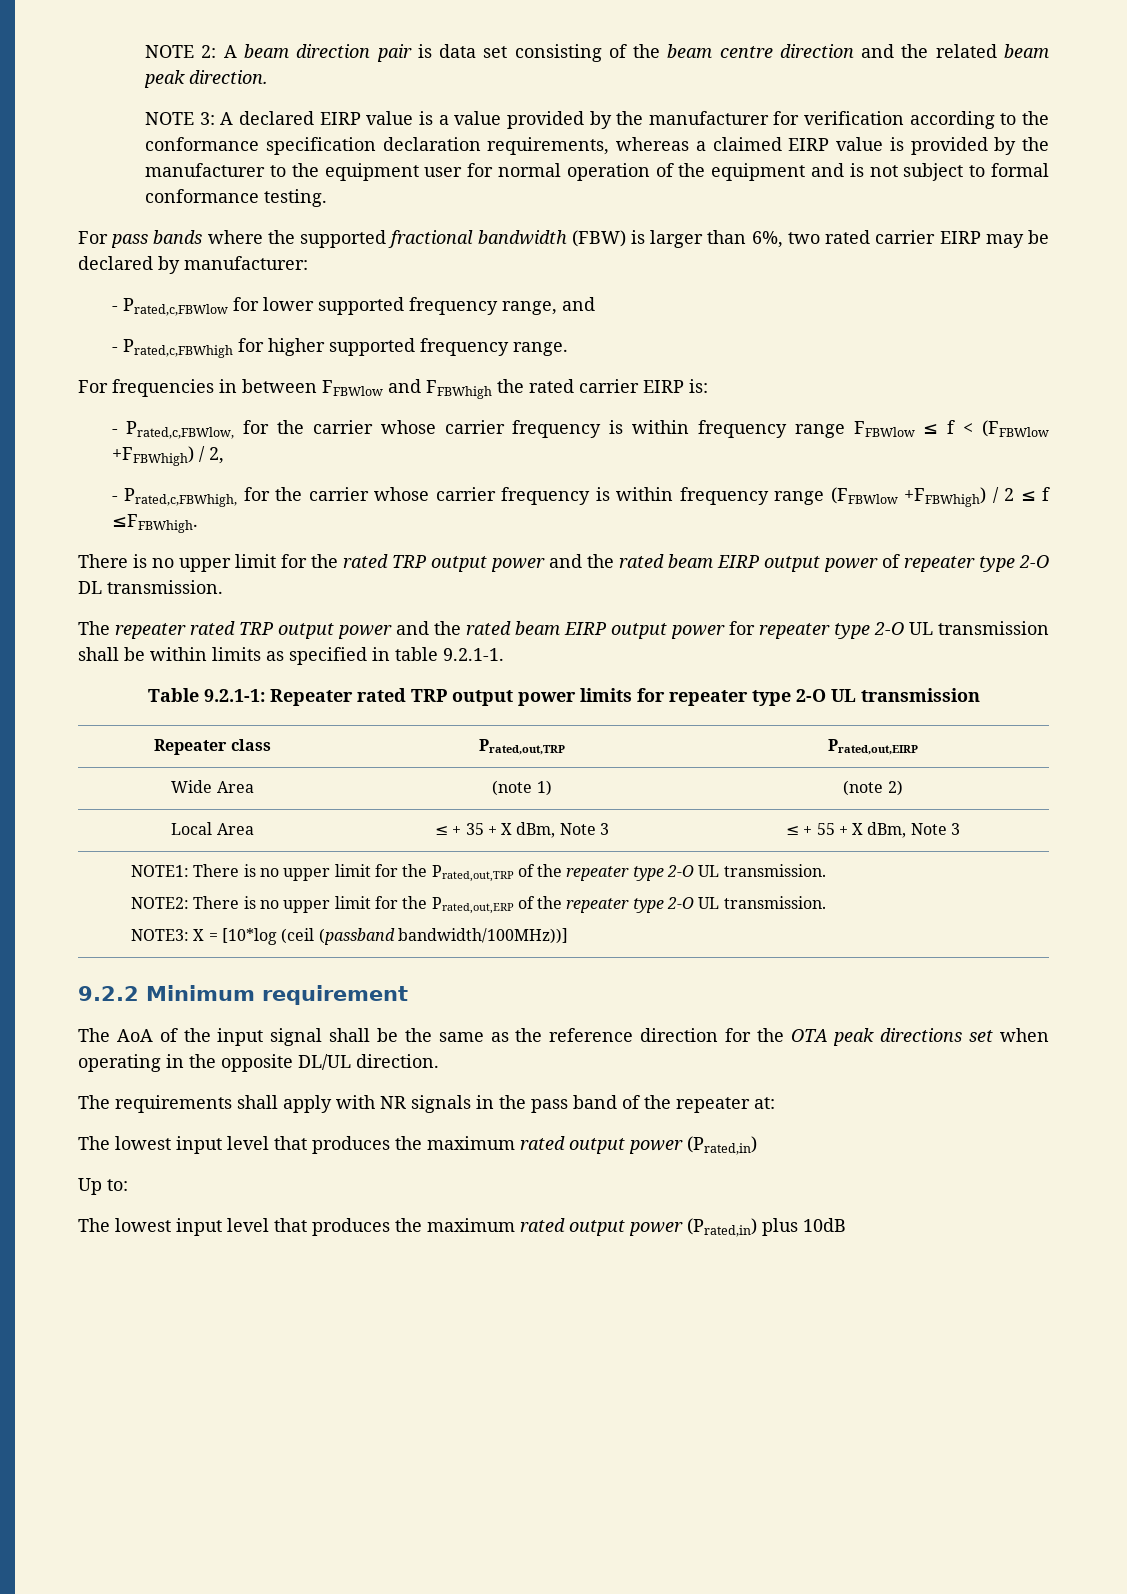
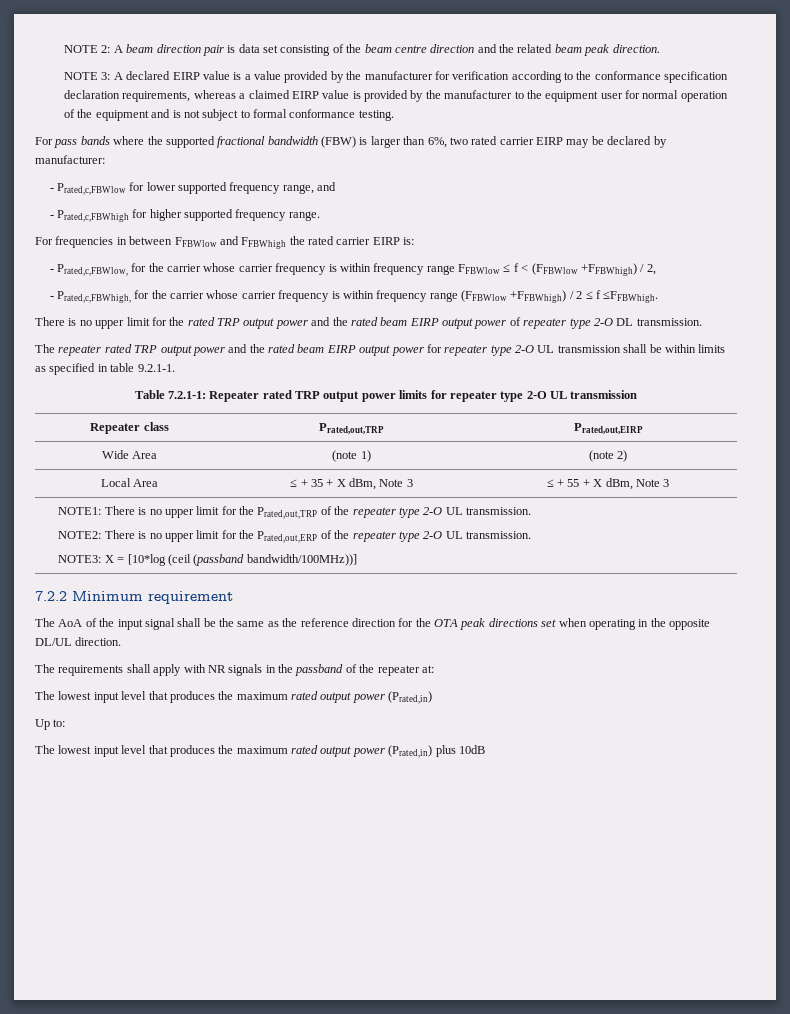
- Table 9.2.1-1: Repeater rated TRP output power limits for repeater type 2-O UL transmission
+ Table 7.2.1-1: Repeater rated TRP output power limits for repeater type 2-O UL transmission
- 9.2.2 Minimum requirement
+ 7.2.2 Minimum requirement
- The requirements shall apply with NR signals in the pass band of the repeater at:
+ The requirements shall apply with NR signals in the passband of the repeater at:

